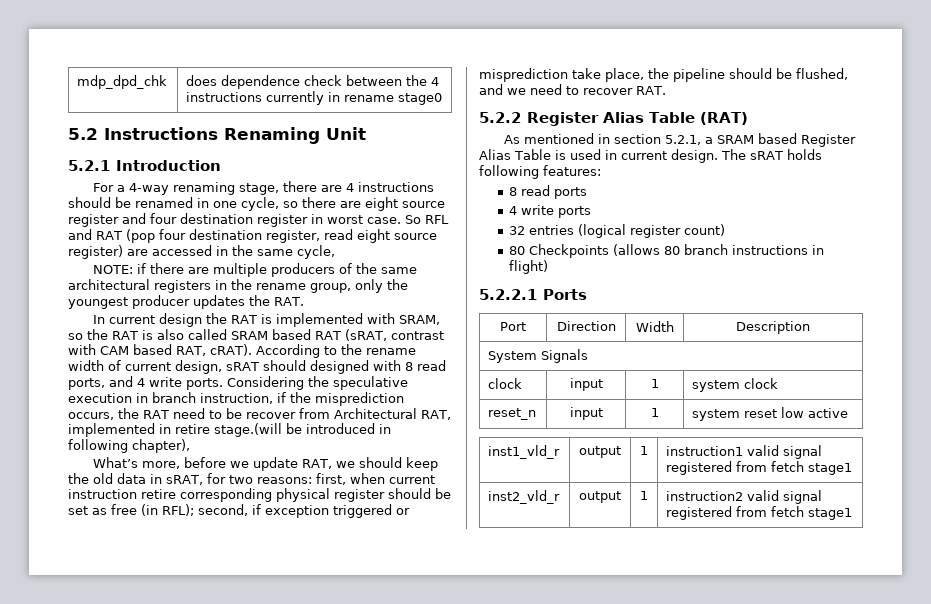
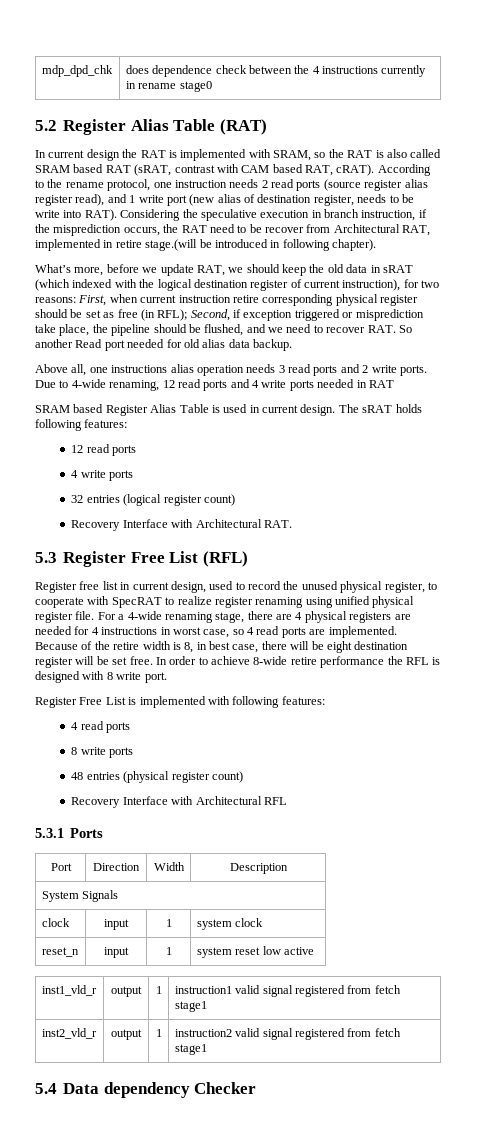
- 5.2 Instructions Renaming Unit
- 5.2.1 Introduction
- For a 4-way renaming stage, there are 4 instructions should be renamed in one cycle, so there are eight source register and four destination register in worst case. So RFL and RAT (pop four destination register, read eight source register) are accessed in the same cycle,
- NOTE: if there are multiple producers of the same architectural registers in the rename group, only the youngest producer updates the RAT.
+ 5.2 Register Alias Table (RAT)
- According to the rename width of current design, sRAT should designed with 8 read ports, and 4 write ports.
+ According to the rename protocol, one instruction needs 2 read ports (source register alias register read), and 1 write port (new alias of destination register, needs to be write into RAT).
- Considering the speculative execution in branch instruction, if the misprediction occurs, the RAT need to be recover from Architectural RAT, implemented in retire stage.(will be introduced in following chapter),
+ Considering the speculative execution in branch instruction, if the misprediction occurs, the RAT need to be recover from Architectural RAT, implemented in retire stage.(will be introduced in following chapter).
- What’s more, before we update RAT, we should keep the old data in sRAT, for two reasons: first, when current instruction retire corresponding physical register should be set as free (in RFL); second, if exception triggered or misprediction take place, the pipeline should be flushed, and we need to recover RAT.
- 5.2.2 Register Alias Table (RAT)
- As mentioned in section 5.2.1, a SRAM based Register Alias Table is used in current design.
+ What’s more, before we update RAT, we should keep the old data in sRAT (which indexed with the logical destination register of current instruction), for two reasons: First, when current instruction retire corresponding physical register should be set as free (in RFL); Second, if exception triggered or misprediction take place, the pipeline should be flushed, and we need to recover RAT. So another Read port needed for old alias data backup.
+ Above all, one instructions alias operation needs 3 read ports and 2 write ports. Due to 4-wide renaming, 12 read ports and 4 write ports needed in RAT
+ SRAM based Register Alias Table is used in current design.
  The sRAT holds following features:
- 8 read ports
+ 12 read ports
- 80 Checkpoints (allows 80 branch instructions in flight)
- 5.2.2.1 Ports
+ Recovery Interface with Architectural RAT.
+ 5.3 Register Free List (RFL)
+ Register free list in current design, used to record the unused physical register, to cooperate with SpecRAT to realize register renaming using unified physical register file. For a 4-wide renaming stage, there are 4 physical registers are needed for 4 instructions in worst case, so 4 read ports are implemented. Because of the retire width is 8, in best case, there will be eight destination register will be set free. In order to achieve 8-wide retire performance the RFL is designed with 8 write port.
+ Register Free List is implemented with following features:
+ 4 read ports
+ 8 write ports
+ 48 entries (physical register count)
+ Recovery Interface with Architectural RFL
+ 5.3.1 Ports
+ 5.4 Data dependency Checker

